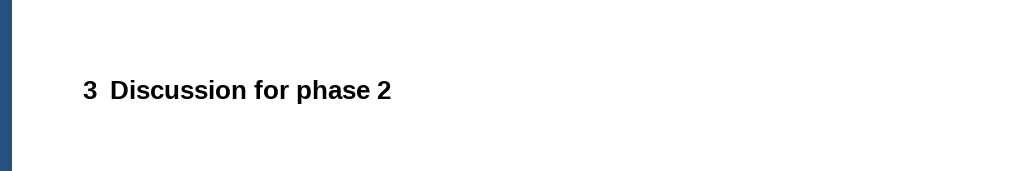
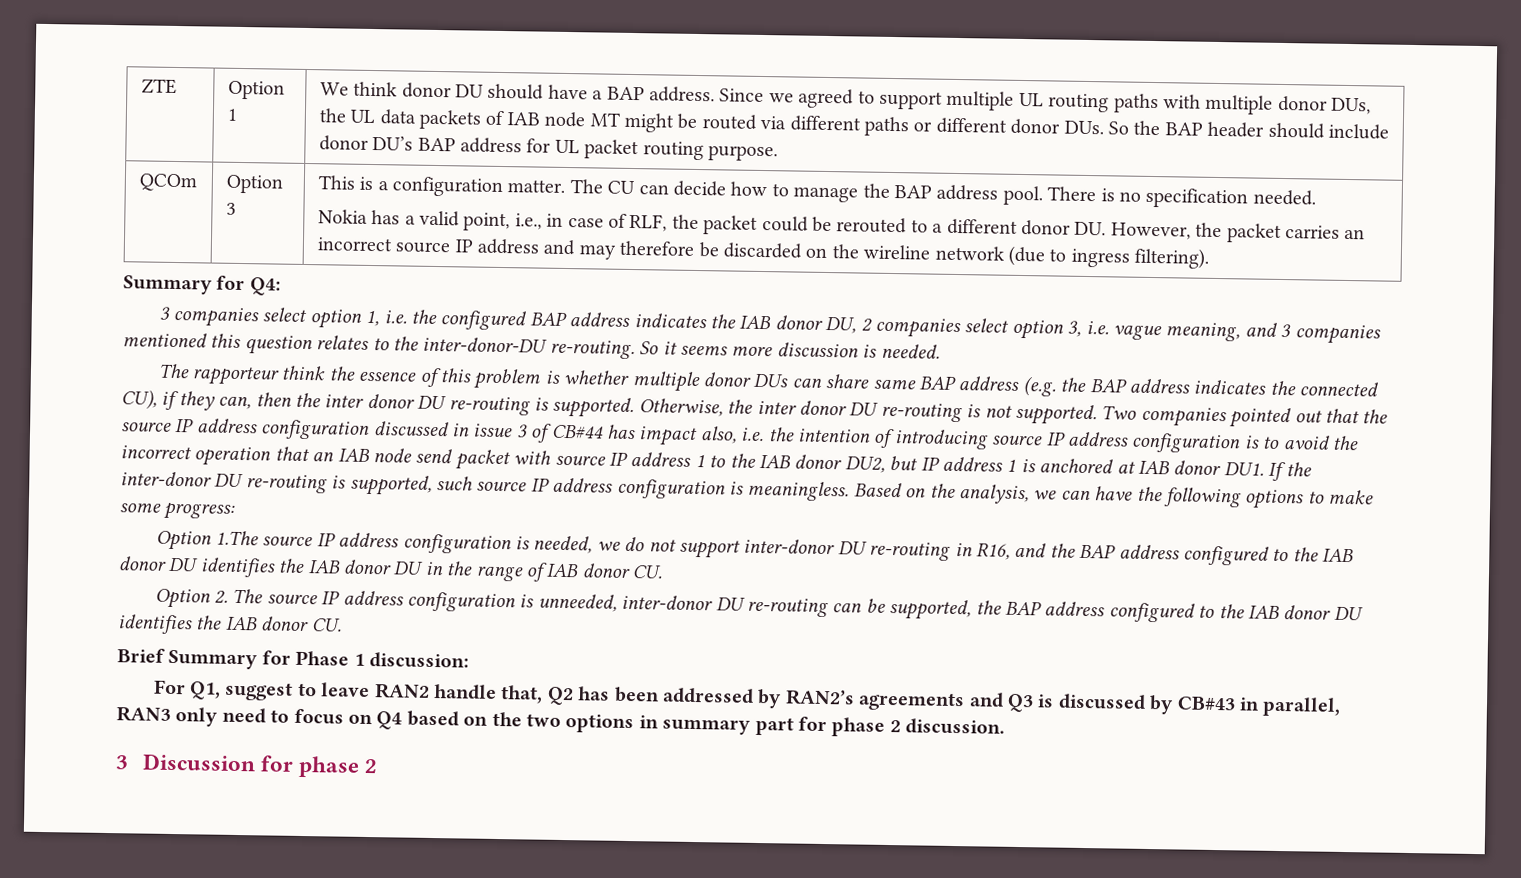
+ ZTE | Option 1 | We think donor DU should have a BAP address. Since we agreed to support multiple UL routing paths with multiple donor DUs, the UL data packets of IAB node MT might be routed via different paths or different donor DUs. So the BAP header should include donor DU’s BAP address for UL packet routing purpose.
+ QCOm | Option 3 | This is a configuration matter. The CU can decide how to manage the BAP address pool. There is no specification needed.
+ Nokia has a valid point, i.e., in case of RLF, the packet could be rerouted to a different donor DU. However, the packet carries an incorrect source IP address and may therefore be discarded on the wireline network (due to ingress filtering).
+ Summary for Q4:
+ 3 companies select option 1, i.e. the configured BAP address indicates the IAB donor DU, 2 companies select option 3, i.e. vague meaning, and 3 companies mentioned this question relates to the inter-donor-DU re-routing. So it seems more discussion is needed.
+ The rapporteur think the essence of this problem is whether multiple donor DUs can share same BAP address (e.g. the BAP address indicates the connected CU), if they can, then the inter donor DU re-routing is supported. Otherwise, the inter donor DU re-routing is not supported. Two companies pointed out that the source IP address configuration discussed in issue 3 of CB#44 has impact also, i.e. the intention of introducing source IP address configuration is to avoid the incorrect operation that an IAB node send packet with source IP address 1 to the IAB donor DU2, but IP address 1 is anchored at IAB donor DU1. If the inter-donor DU re-routing is supported, such source IP address configuration is meaningless. Based on the analysis, we can have the following options to make some progress:
+ Option 1.The source IP address configuration is needed, we do not support inter-donor DU re-routing in R16, and the BAP address configured to the IAB donor DU identifies the IAB donor DU in the range of IAB donor CU.
+ Option 2. The source IP address configuration is unneeded, inter-donor DU re-routing can be supported, the BAP address configured to the IAB donor DU identifies the IAB donor CU.
+ Brief Summary for Phase 1 discussion:
+ For Q1, suggest to leave RAN2 handle that, Q2 has been addressed by RAN2’s agreements and Q3 is discussed by CB#43 in parallel, RAN3 only need to focus on Q4 based on the two options in summary part for phase 2 discussion.

